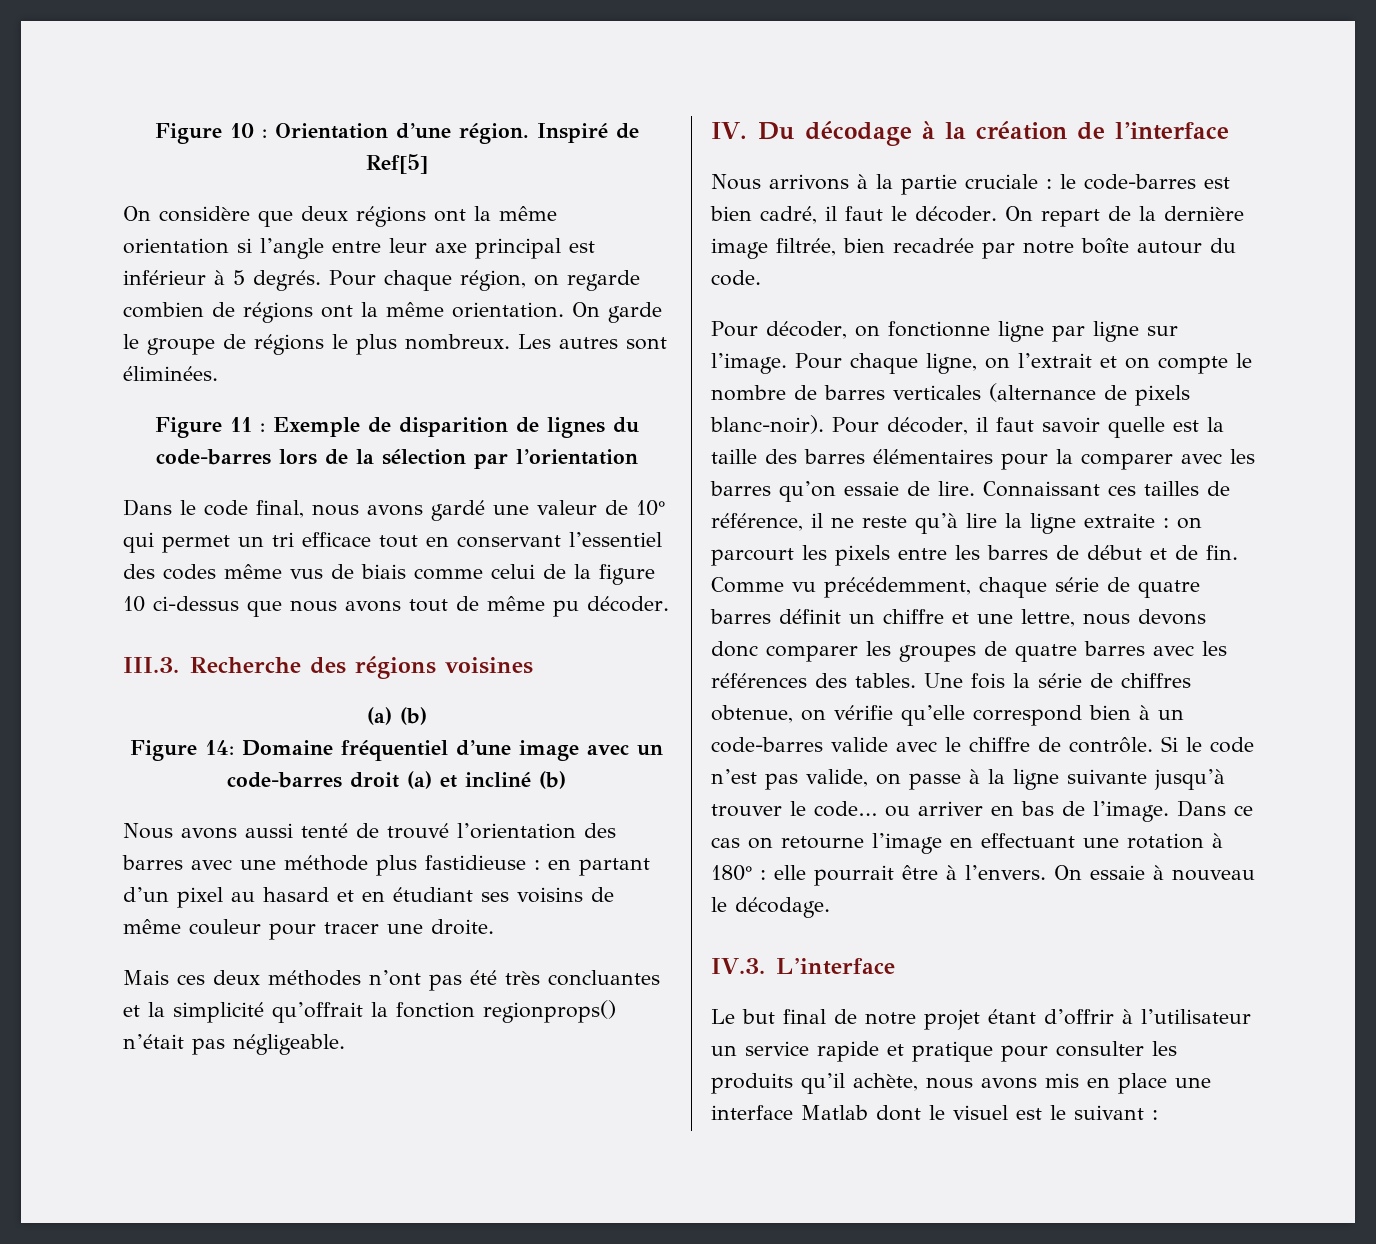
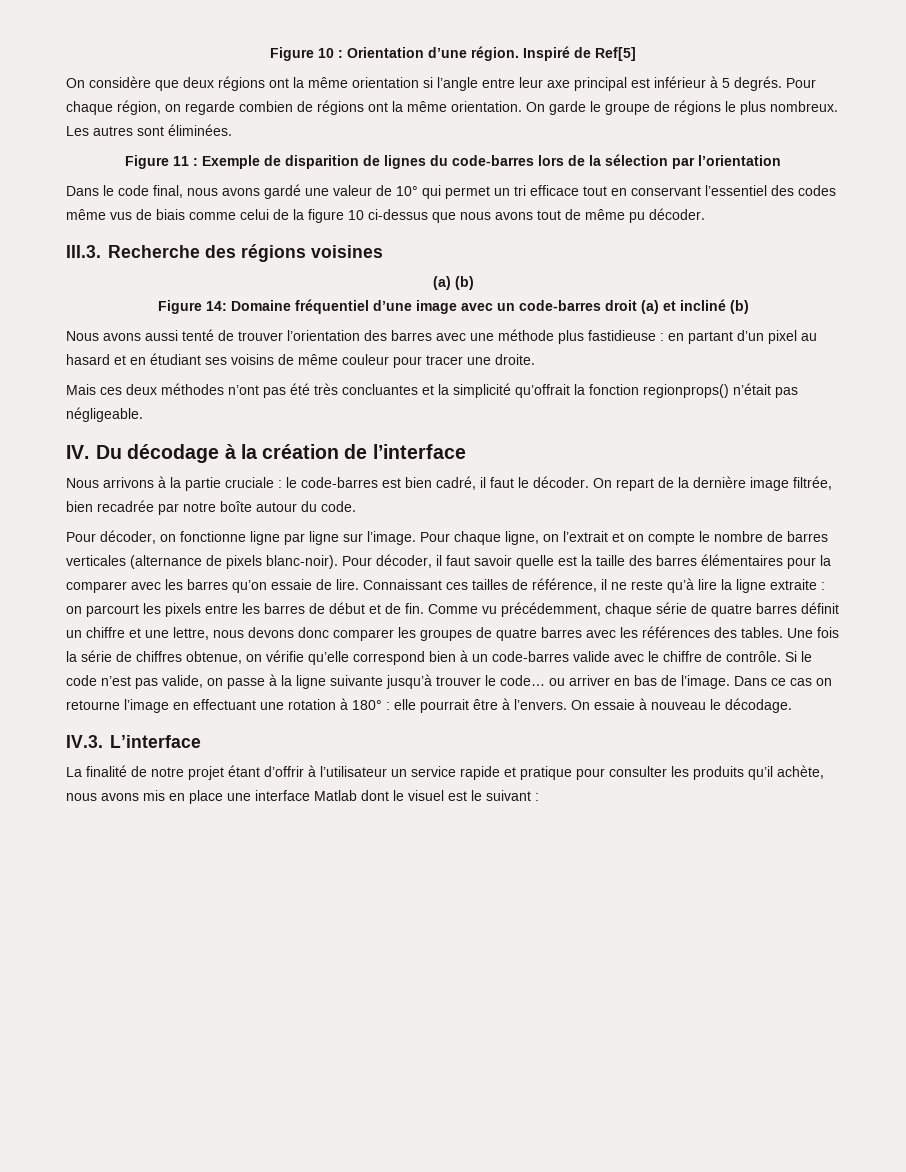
- Nous avons aussi tenté de trouvé l’orientation des barres avec une méthode plus fastidieuse : en partant d’un pixel au hasard et en étudiant ses voisins de même couleur pour tracer une droite.
+ Nous avons aussi tenté de trouver l’orientation des barres avec une méthode plus fastidieuse : en partant d’un pixel au hasard et en étudiant ses voisins de même couleur pour tracer une droite.
- Le but final de notre projet étant d’offrir à l’utilisateur un service rapide et pratique pour consulter les produits qu’il achète, nous avons mis en place une interface Matlab dont le visuel est le suivant :
+ La finalité de notre projet étant d’offrir à l’utilisateur un service rapide et pratique pour consulter les produits qu’il achète, nous avons mis en place une interface Matlab dont le visuel est le suivant :

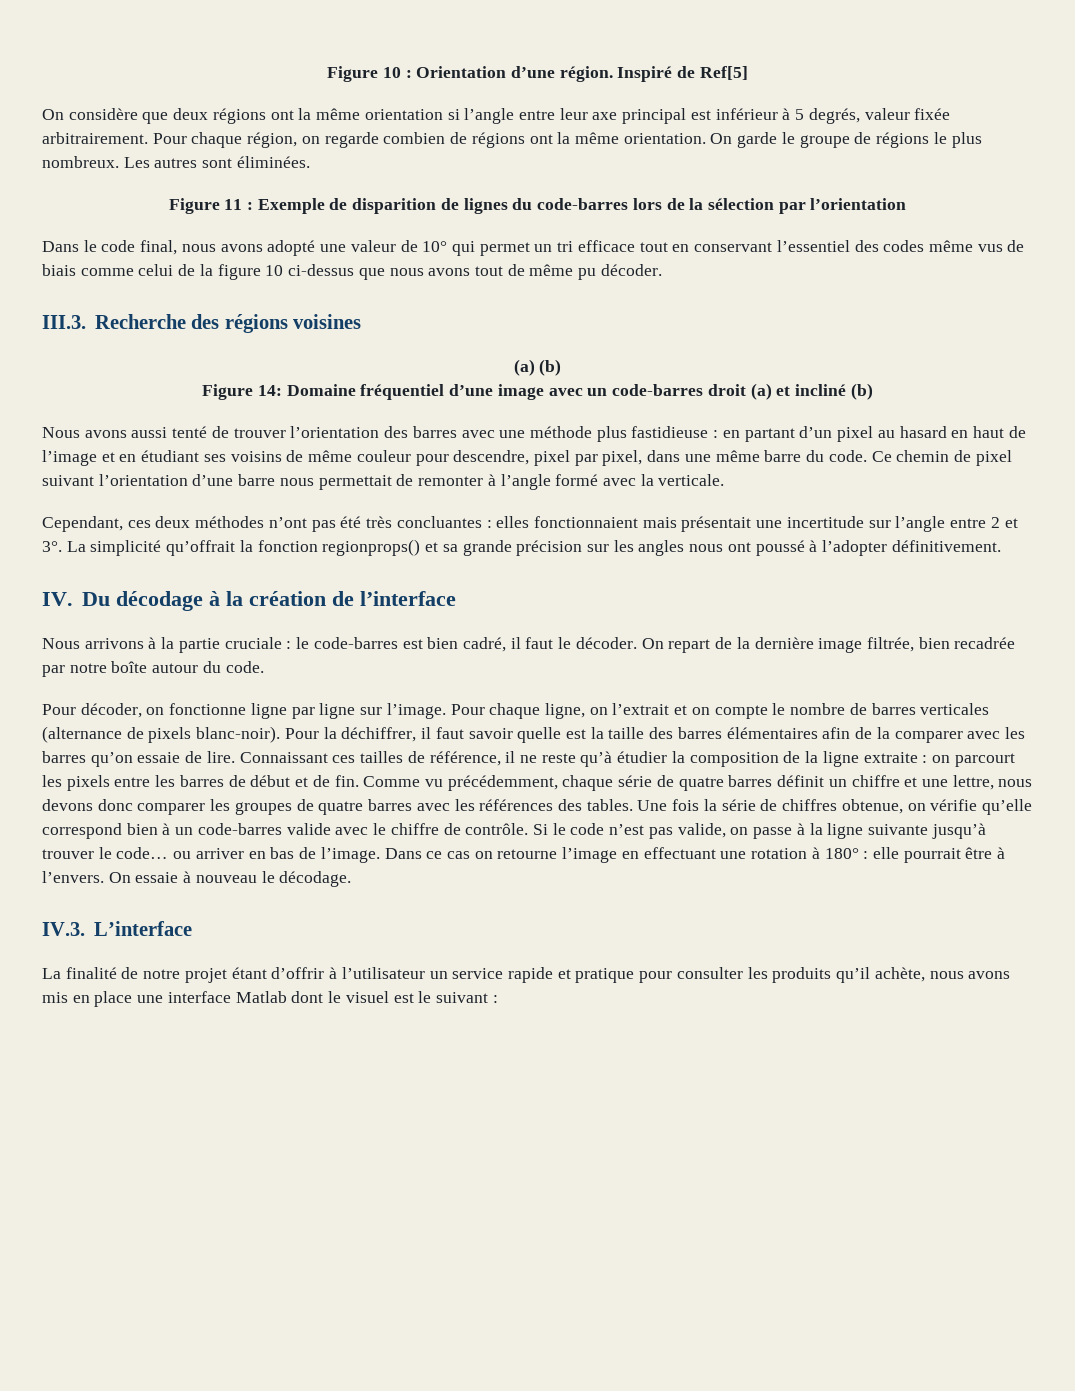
- On considère que deux régions ont la même orientation si l’angle entre leur axe principal est inférieur à 5 degrés.
+ On considère que deux régions ont la même orientation si l’angle entre leur axe principal est inférieur à 5 degrés, valeur fixée arbitrairement.
- Dans le code final, nous avons gardé une valeur de 10° qui permet un tri efficace tout en conservant l’essentiel des codes même vus de biais comme celui de la figure 10 ci-dessus que nous avons tout de même pu décoder.
+ Dans le code final, nous avons adopté une valeur de 10° qui permet un tri efficace tout en conservant l’essentiel des codes même vus de biais comme celui de la figure 10 ci-dessus que nous avons tout de même pu décoder.
- Nous avons aussi tenté de trouver l’orientation des barres avec une méthode plus fastidieuse : en partant d’un pixel au hasard et en étudiant ses voisins de même couleur pour tracer une droite.
- Mais ces deux méthodes n’ont pas été très concluantes et la simplicité qu’offrait la fonction regionprops() n’était pas négligeable.
+ Nous avons aussi tenté de trouver l’orientation des barres avec une méthode plus fastidieuse : en partant d’un pixel au hasard en haut de l’image et en étudiant ses voisins de même couleur pour descendre, pixel par pixel, dans une même barre du code. Ce chemin de pixel suivant l’orientation d’une barre nous permettait de remonter à l’angle formé avec la verticale.
+ Cependant, ces deux méthodes n’ont pas été très concluantes : elles fonctionnaient mais présentait une incertitude sur l’angle entre 2 et 3°. La simplicité qu’offrait la fonction regionprops() et sa grande précision sur les angles nous ont poussé à l’adopter définitivement.
- Pour décoder, il faut savoir quelle est la taille des barres élémentaires pour la comparer avec les barres qu’on essaie de lire.
+ Pour la déchiffrer, il faut savoir quelle est la taille des barres élémentaires afin de la comparer avec les barres qu’on essaie de lire.
- Connaissant ces tailles de référence, il ne reste qu’à lire la ligne extraite : on parcourt les pixels entre les barres de début et de fin.
+ Connaissant ces tailles de référence, il ne reste qu’à étudier la composition de la ligne extraite : on parcourt les pixels entre les barres de début et de fin.

